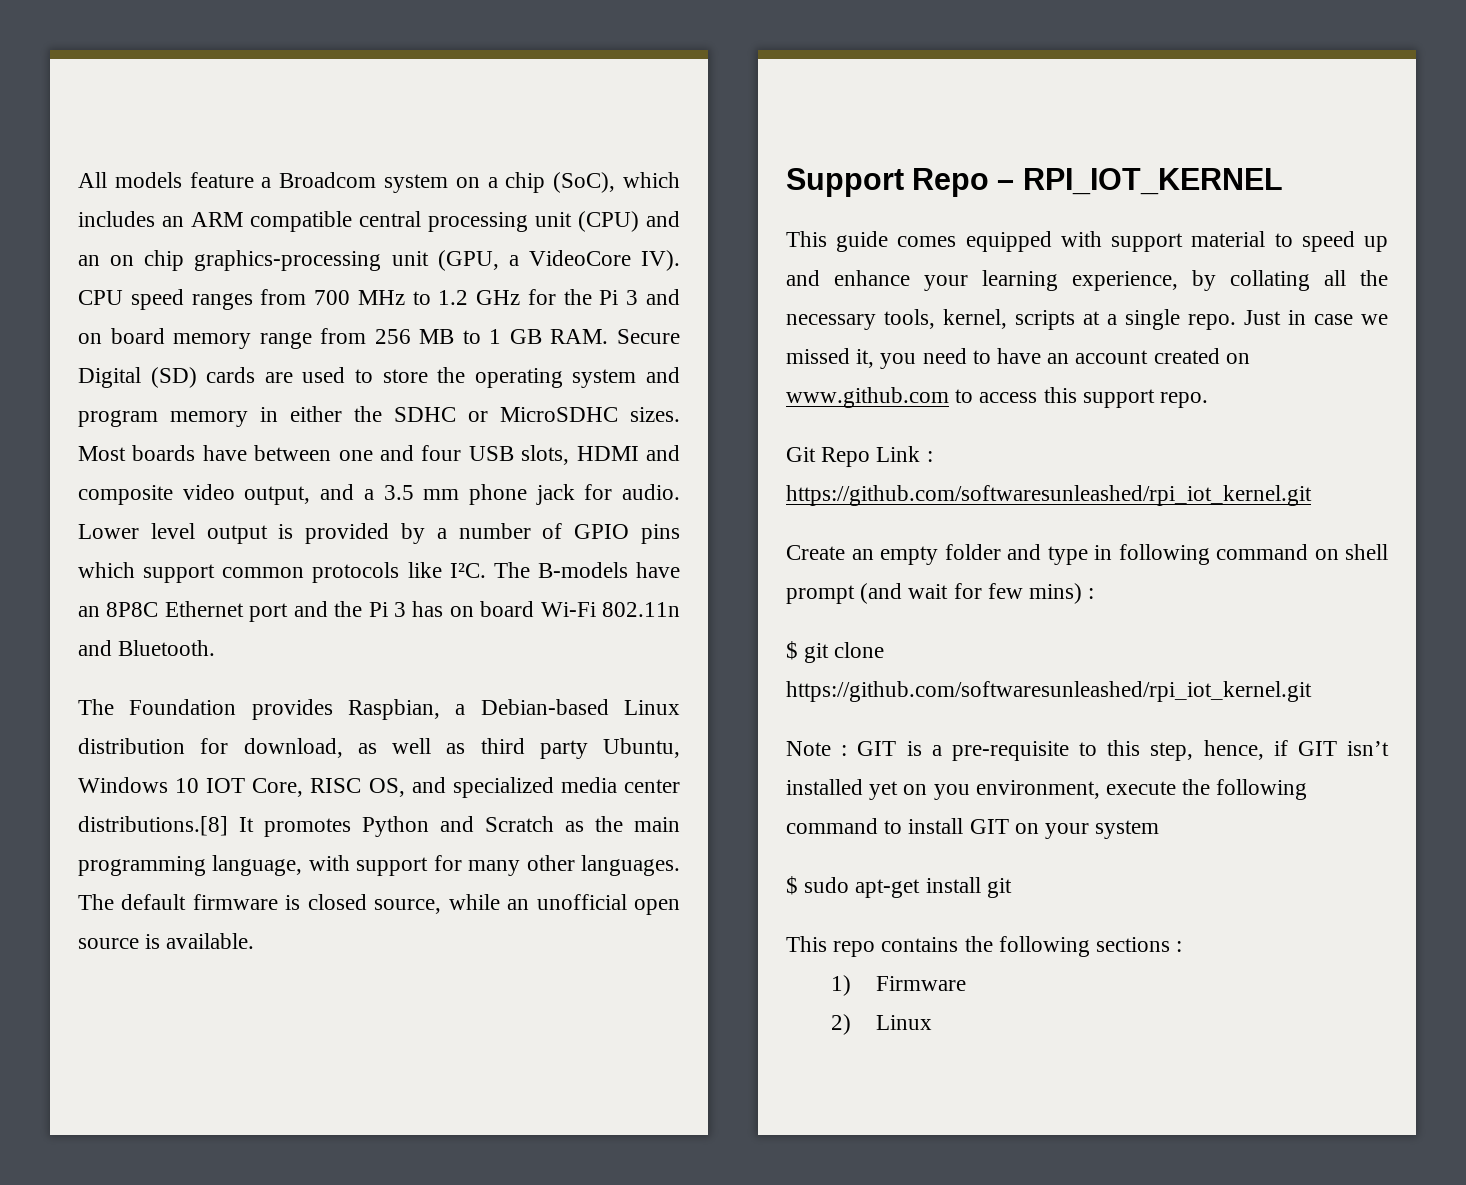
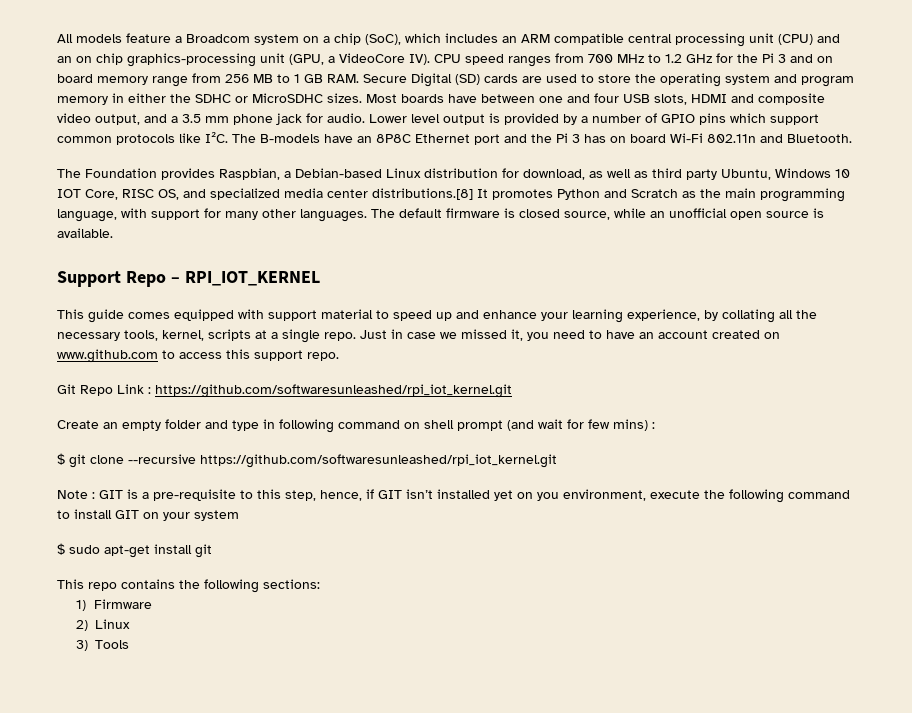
- $ git clone https://github.com/softwaresunleashed/rpi_iot_kernel.git
+ $ git clone --recursive https://github.com/softwaresunleashed/rpi_iot_kernel.git
- This repo contains the following sections :
+ This repo contains the following sections:
+ 3) Tools

